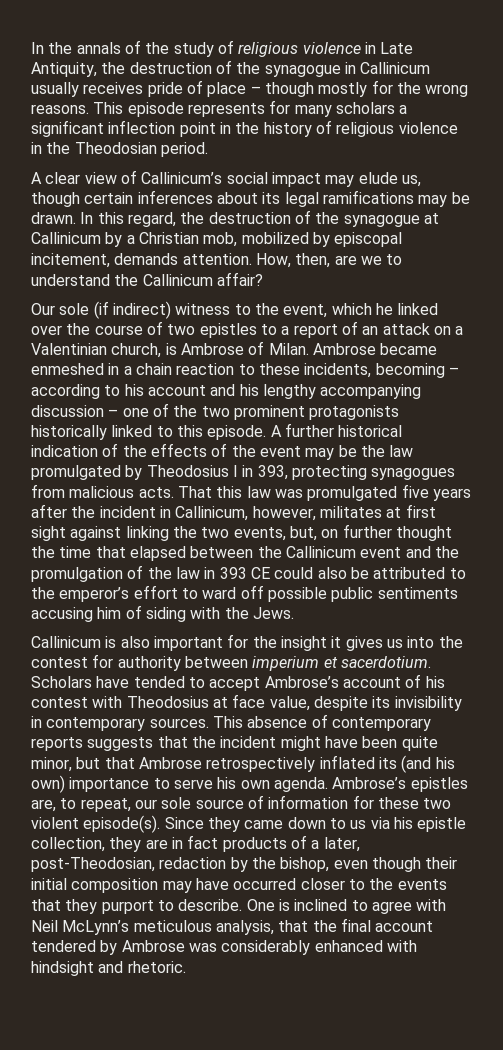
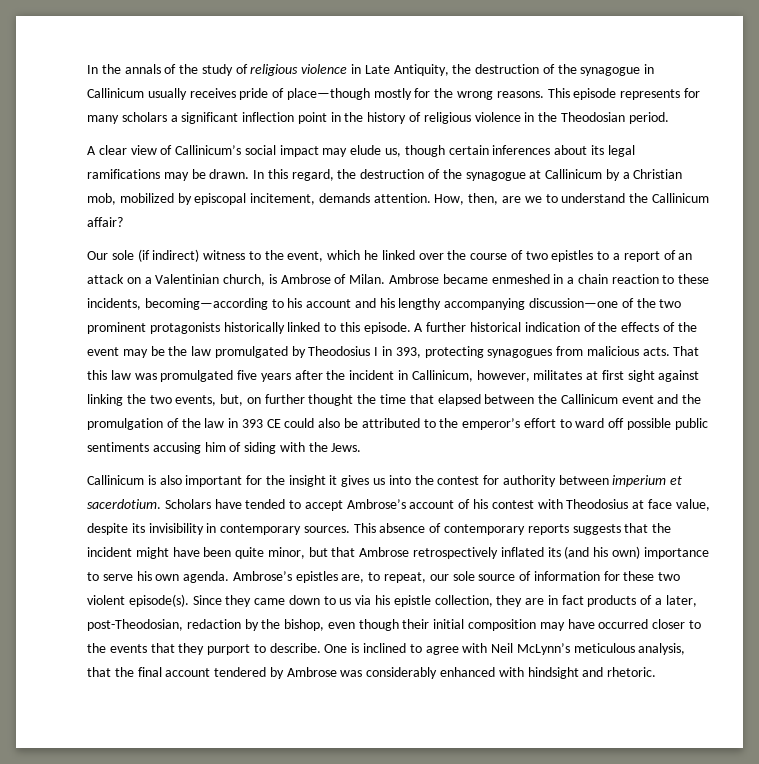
- In the annals of the study of religious violence in Late Antiquity, the destruction of the synagogue in Callinicum usually receives pride of place – though mostly for the wrong reasons.
+ In the annals of the study of religious violence in Late Antiquity, the destruction of the synagogue in Callinicum usually receives pride of place—though mostly for the wrong reasons.
- Ambrose became enmeshed in a chain reaction to these incidents, becoming – according to his account and his lengthy accompanying discussion – one of the two prominent protagonists historically linked to this episode.
+ Ambrose became enmeshed in a chain reaction to these incidents, becoming—according to his account and his lengthy accompanying discussion—one of the two prominent protagonists historically linked to this episode.

